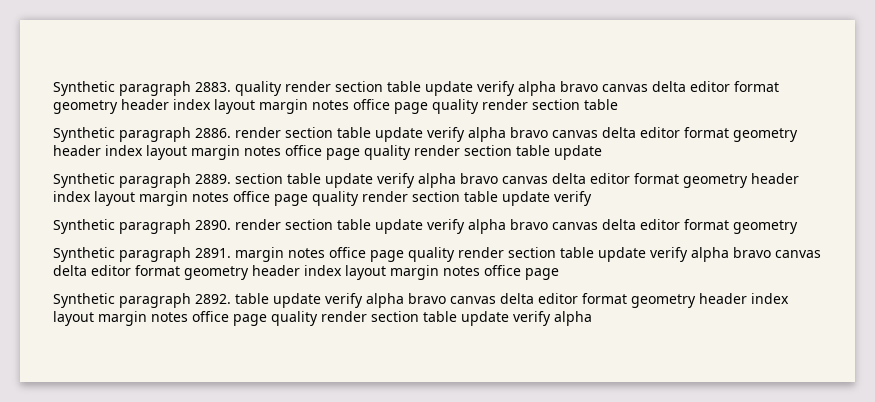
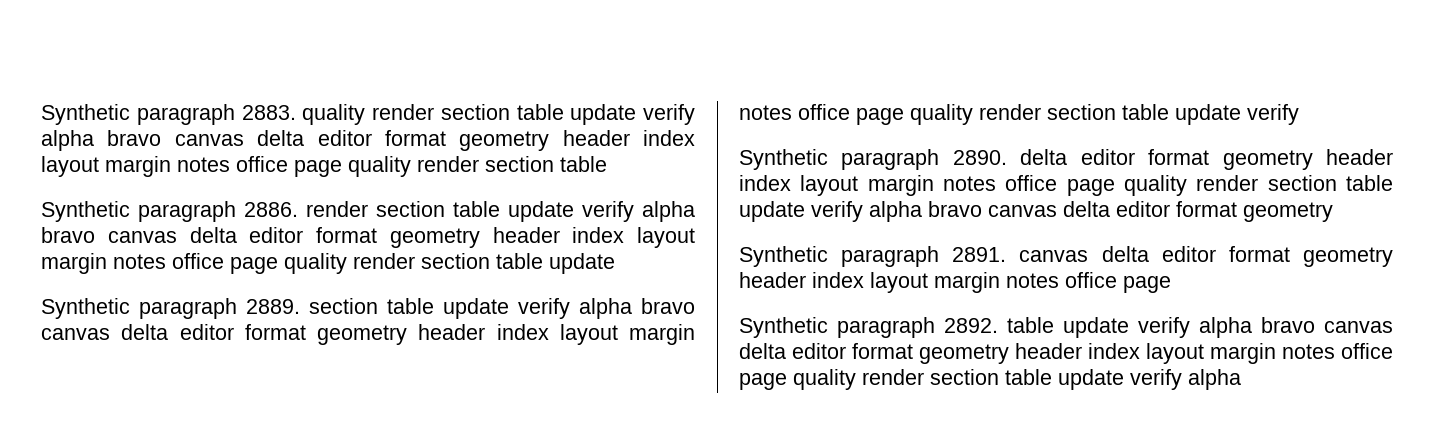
- Synthetic paragraph 2890. render section table update verify alpha bravo canvas delta editor format geometry
+ Synthetic paragraph 2890. delta editor format geometry header index layout margin notes office page quality render section table update verify alpha bravo canvas delta editor format geometry
- Synthetic paragraph 2891. margin notes office page quality render section table update verify alpha bravo canvas delta editor format geometry header index layout margin notes office page
+ Synthetic paragraph 2891. canvas delta editor format geometry header index layout margin notes office page

